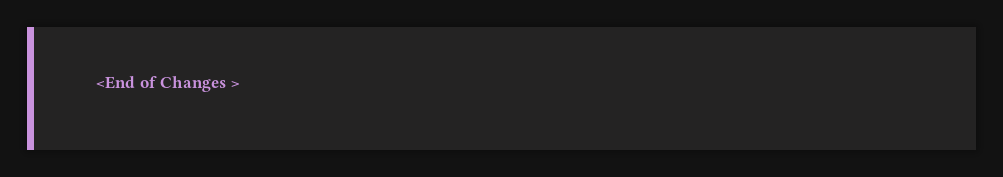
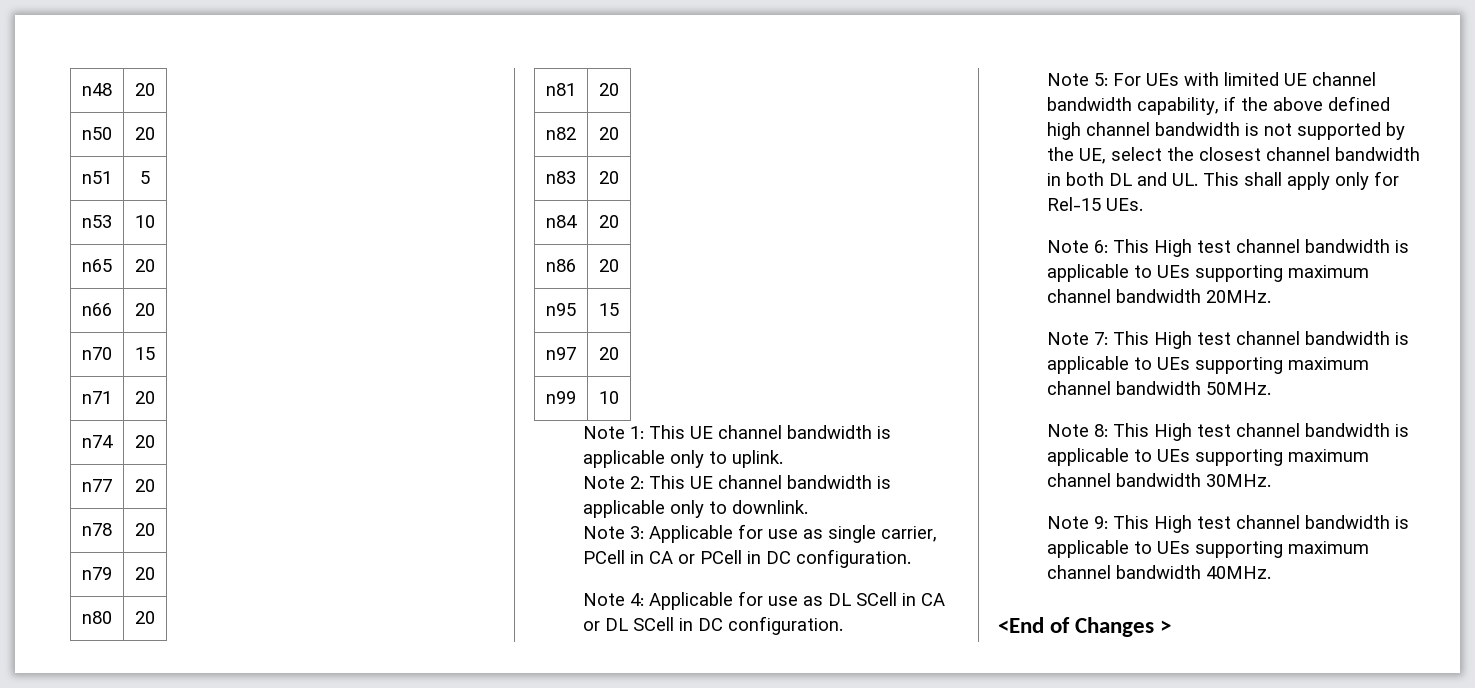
+ n48 | 20
+ n50 | 20
+ n51 | 5
+ n53 | 10
+ n65 | 20
+ n66 | 20
+ n70 | 15
+ n71 | 20
+ n74 | 20
+ n77 | 20
+ n78 | 20
+ n79 | 20
+ n80 | 20
+ n81 | 20
+ n82 | 20
+ n83 | 20
+ n84 | 20
+ n86 | 20
+ n95 | 15
+ n97 | 20
+ n99 | 10
+ Note 1: This UE channel bandwidth is applicable only to uplink.
+ Note 2: This UE channel bandwidth is applicable only to downlink.
+ Note 3: Applicable for use as single carrier, PCell in CA or PCell in DC configuration.
+ Note 4: Applicable for use as DL SCell in CA or DL SCell in DC configuration.
+ Note 5: For UEs with limited UE channel bandwidth capability, if the above defined high channel bandwidth is not supported by the UE, select the closest channel bandwidth in both DL and UL. This shall apply only for Rel-15 UEs.
+ Note 6: This High test channel bandwidth is applicable to UEs supporting maximum channel bandwidth 20MHz.
+ Note 7: This High test channel bandwidth is applicable to UEs supporting maximum channel bandwidth 50MHz.
+ Note 8: This High test channel bandwidth is applicable to UEs supporting maximum channel bandwidth 30MHz.
+ Note 9: This High test channel bandwidth is applicable to UEs supporting maximum channel bandwidth 40MHz.

